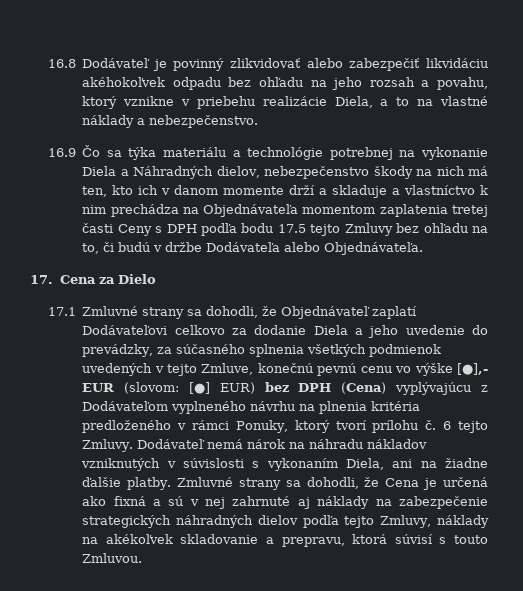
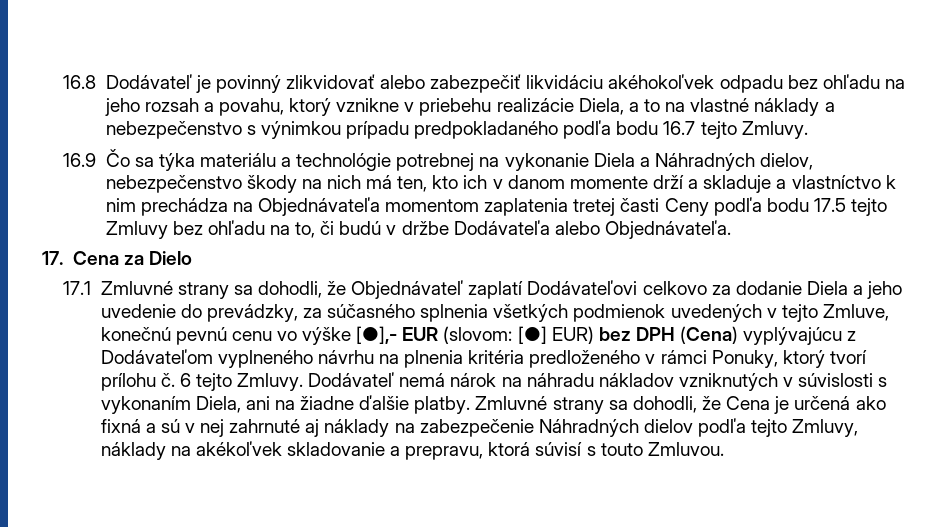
- 16.8 Dodávateľ je povinný zlikvidovať alebo zabezpečiť likvidáciu akéhokoľvek odpadu bez ohľadu na jeho rozsah a povahu, ktorý vznikne v priebehu realizácie Diela, a to na vlastné náklady a nebezpečenstvo.
+ 16.8 Dodávateľ je povinný zlikvidovať alebo zabezpečiť likvidáciu akéhokoľvek odpadu bez ohľadu na jeho rozsah a povahu, ktorý vznikne v priebehu realizácie Diela, a to na vlastné náklady a nebezpečenstvo s výnimkou prípadu predpokladaného podľa bodu 16.7 tejto Zmluvy.
- 16.9 Čo sa týka materiálu a technológie potrebnej na vykonanie Diela a Náhradných dielov, nebezpečenstvo škody na nich má ten, kto ich v danom momente drží a skladuje a vlastníctvo k nim prechádza na Objednávateľa momentom zaplatenia tretej časti Ceny s DPH podľa bodu 17.5 tejto Zmluvy bez ohľadu na to, či budú v držbe Dodávateľa alebo Objednávateľa.
+ 16.9 Čo sa týka materiálu a technológie potrebnej na vykonanie Diela a Náhradných dielov, nebezpečenstvo škody na nich má ten, kto ich v danom momente drží a skladuje a vlastníctvo k nim prechádza na Objednávateľa momentom zaplatenia tretej časti Ceny podľa bodu 17.5 tejto Zmluvy bez ohľadu na to, či budú v držbe Dodávateľa alebo Objednávateľa.
- Zmluvné strany sa dohodli, že Cena je určená ako fixná a sú v nej zahrnuté aj náklady na zabezpečenie strategických náhradných dielov podľa tejto Zmluvy, náklady na akékoľvek skladovanie a prepravu, ktorá súvisí s touto Zmluvou.
+ Zmluvné strany sa dohodli, že Cena je určená ako fixná a sú v nej zahrnuté aj náklady na zabezpečenie Náhradných dielov podľa tejto Zmluvy, náklady na akékoľvek skladovanie a prepravu, ktorá súvisí s touto Zmluvou.

